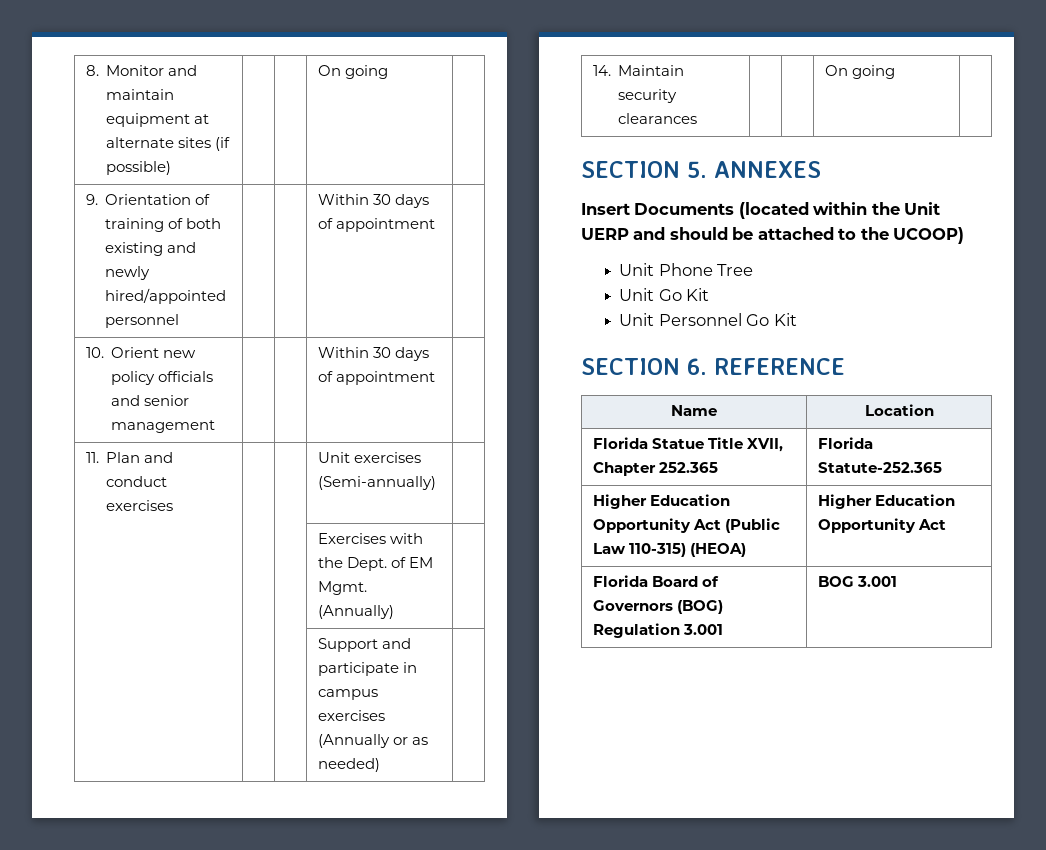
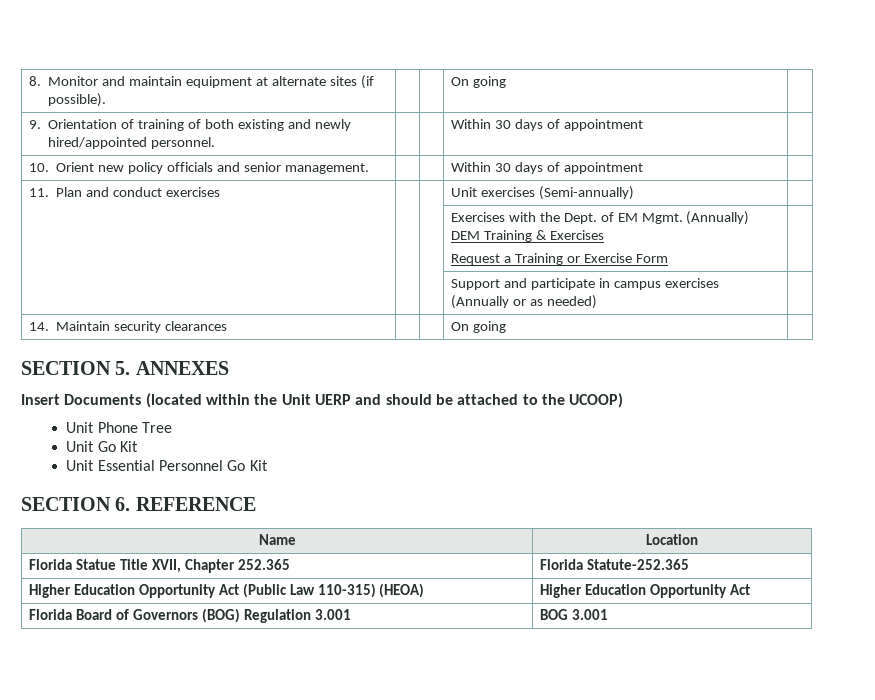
- 8. Monitor and maintain equipment at alternate sites (if possible) | | | On going |
+ 8. Monitor and maintain equipment at alternate sites (if possible). | | | On going |
- 9. Orientation of training of both existing and newly hired/appointed personnel | | | Within 30 days of appointment |
+ 9. Orientation of training of both existing and newly hired/appointed personnel. | | | Within 30 days of appointment |
- 10. Orient new policy officials and senior management | | | Within 30 days of appointment |
+ 10. Orient new policy officials and senior management. | | | Within 30 days of appointment |
- | | | Exercises with the Dept. of EM Mgmt. (Annually) |
+ | | | Exercises with the Dept. of EM Mgmt. (Annually) DEM Training & Exercises
+ Request a Training or Exercise Form |
- Unit Personnel Go Kit
+ Unit Essential Personnel Go Kit

